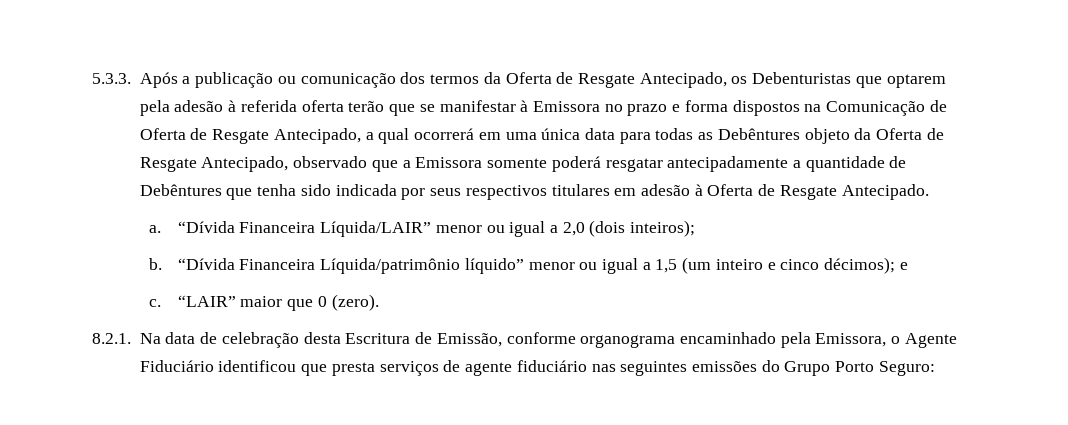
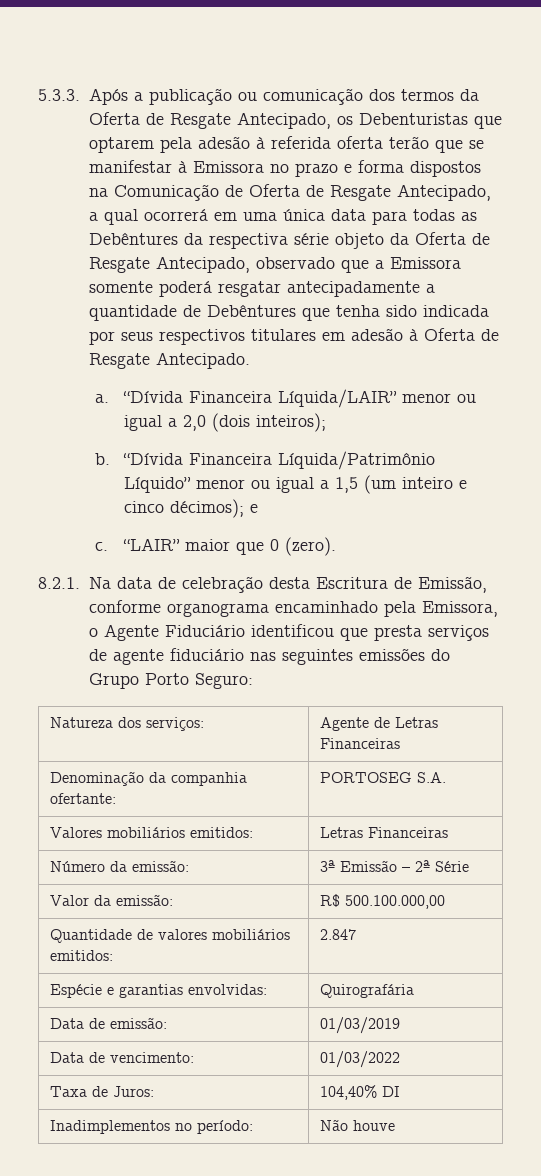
- 5.3.3. Após a publicação ou comunicação dos termos da Oferta de Resgate Antecipado, os Debenturistas que optarem pela adesão à referida oferta terão que se manifestar à Emissora no prazo e forma dispostos na Comunicação de Oferta de Resgate Antecipado, a qual ocorrerá em uma única data para todas as Debêntures objeto da Oferta de Resgate Antecipado, observado que a Emissora somente poderá resgatar antecipadamente a quantidade de Debêntures que tenha sido indicada por seus respectivos titulares em adesão à Oferta de Resgate Antecipado.
+ 5.3.3. Após a publicação ou comunicação dos termos da Oferta de Resgate Antecipado, os Debenturistas que optarem pela adesão à referida oferta terão que se manifestar à Emissora no prazo e forma dispostos na Comunicação de Oferta de Resgate Antecipado, a qual ocorrerá em uma única data para todas as Debêntures da respectiva série objeto da Oferta de Resgate Antecipado, observado que a Emissora somente poderá resgatar antecipadamente a quantidade de Debêntures que tenha sido indicada por seus respectivos titulares em adesão à Oferta de Resgate Antecipado.
- “Dívida Financeira Líquida/patrimônio líquido” menor ou igual a 1,5 (um inteiro e cinco décimos); e
+ “Dívida Financeira Líquida/Patrimônio Líquido” menor ou igual a 1,5 (um inteiro e cinco décimos); e
+ Natureza dos serviços: | Agente de Letras Financeiras
+ Denominação da companhia ofertante: | PORTOSEG S.A.
+ Valores mobiliários emitidos: | Letras Financeiras
+ Número da emissão: | 3ª Emissão – 2ª Série
+ Valor da emissão: | R$ 500.100.000,00
+ Quantidade de valores mobiliários emitidos: | 2.847
+ Espécie e garantias envolvidas: | Quirografária
+ Data de emissão: | 01/03/2019
+ Data de vencimento: | 01/03/2022
+ Taxa de Juros: | 104,40% DI
+ Inadimplementos no período: | Não houve

